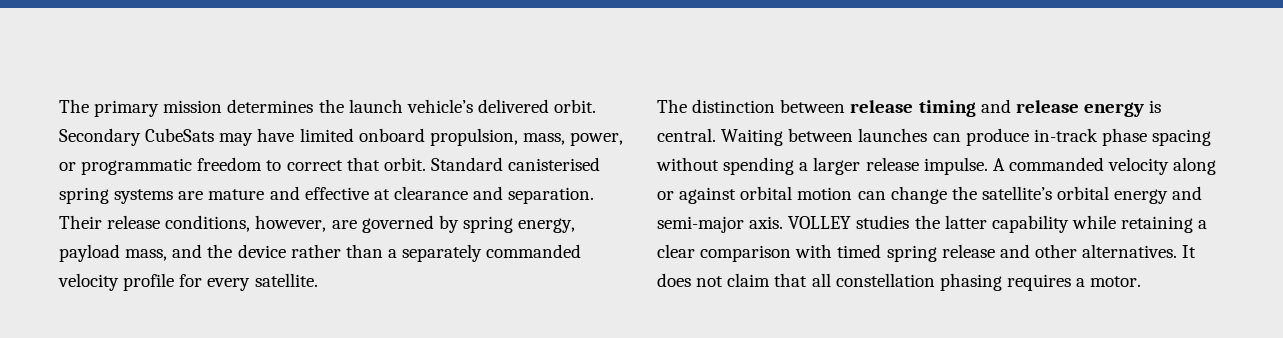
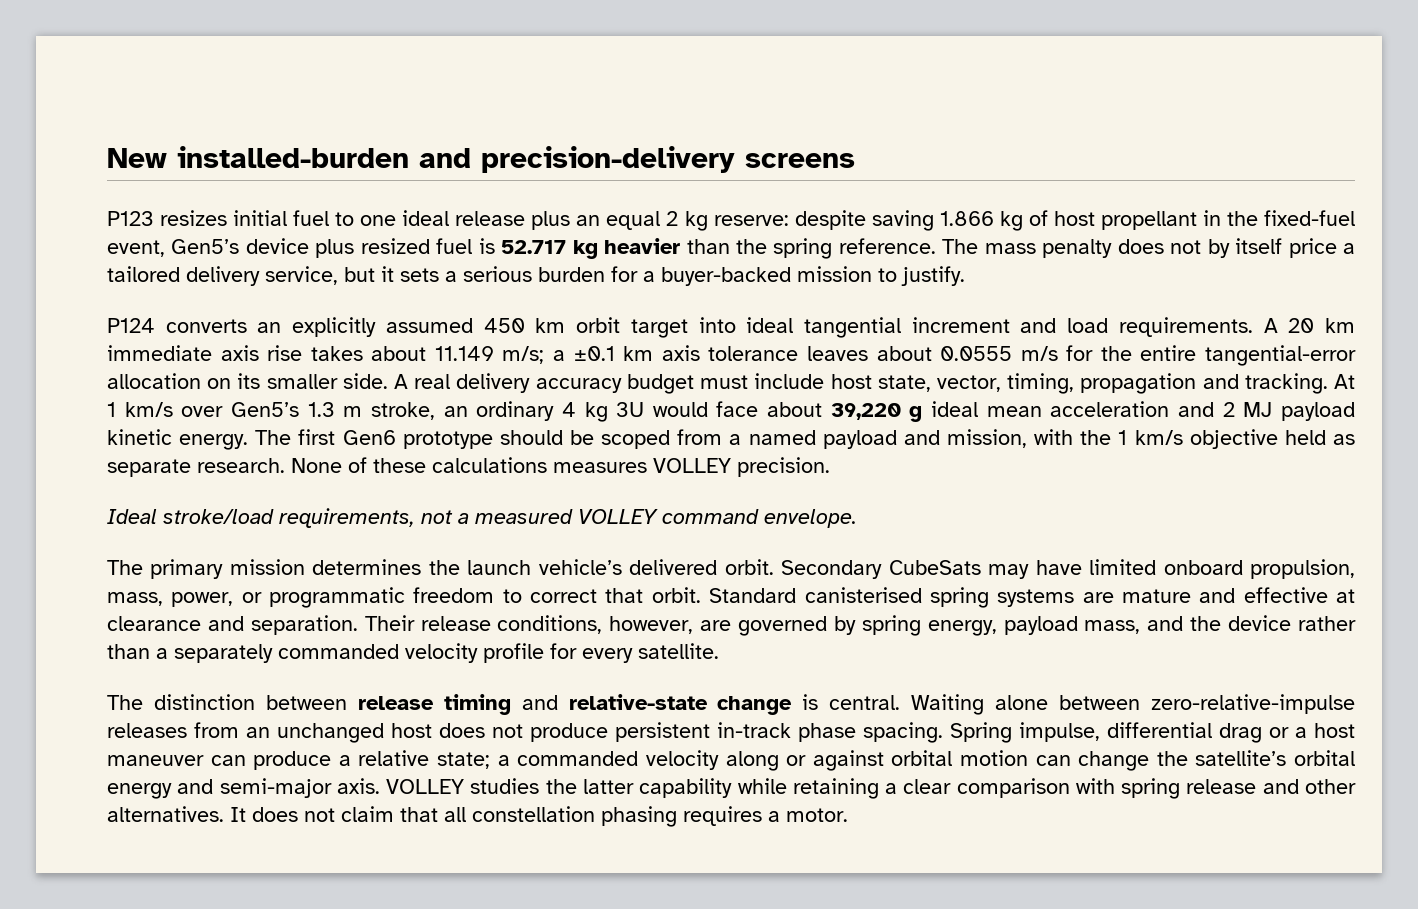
+ New installed-burden and precision-delivery screens
+ P123 resizes initial fuel to one ideal release plus an equal 2 kg reserve: despite saving 1.866 kg of host propellant in the fixed-fuel event, Gen5’s device plus resized fuel is 52.717 kg heavier than the spring reference. The mass penalty does not by itself price a tailored delivery service, but it sets a serious burden for a buyer-backed mission to justify.
+ P124 converts an explicitly assumed 450 km orbit target into ideal tangential increment and load requirements. A 20 km immediate axis rise takes about 11.149 m/s; a ±0.1 km axis tolerance leaves about 0.0555 m/s for the entire tangential-error allocation on its smaller side. A real delivery accuracy budget must include host state, vector, timing, propagation and tracking. At 1 km/s over Gen5’s 1.3 m stroke, an ordinary 4 kg 3U would face about 39,220 g ideal mean acceleration and 2 MJ payload kinetic energy. The first Gen6 prototype should be scoped from a named payload and mission, with the 1 km/s objective held as separate research. None of these calculations measures VOLLEY precision.
+ Ideal stroke/load requirements, not a measured VOLLEY command envelope.
- The distinction between release timing and release energy is central.
+ The distinction between release timing and relative-state change is central.
- Waiting between launches can produce in-track phase spacing without spending a larger release impulse. A commanded velocity along or against orbital motion can change the satellite’s orbital energy and semi-major axis.
+ Waiting alone between zero-relative-impulse releases from an unchanged host does not produce persistent in-track phase spacing. Spring impulse, differential drag or a host maneuver can produce a relative state; a commanded velocity along or against orbital motion can change the satellite’s orbital energy and semi-major axis.
- VOLLEY studies the latter capability while retaining a clear comparison with timed spring release and other alternatives.
+ VOLLEY studies the latter capability while retaining a clear comparison with spring release and other alternatives.

